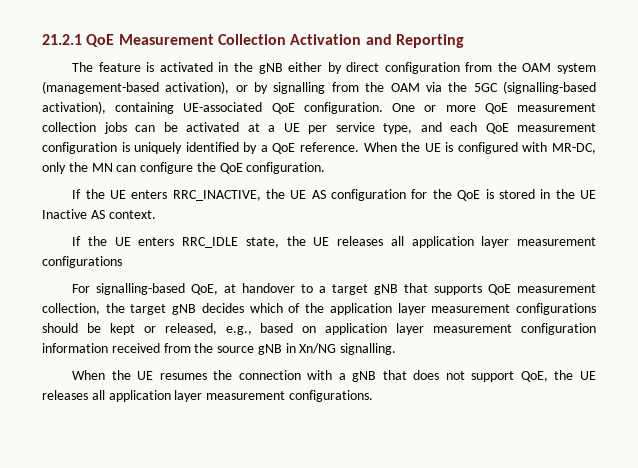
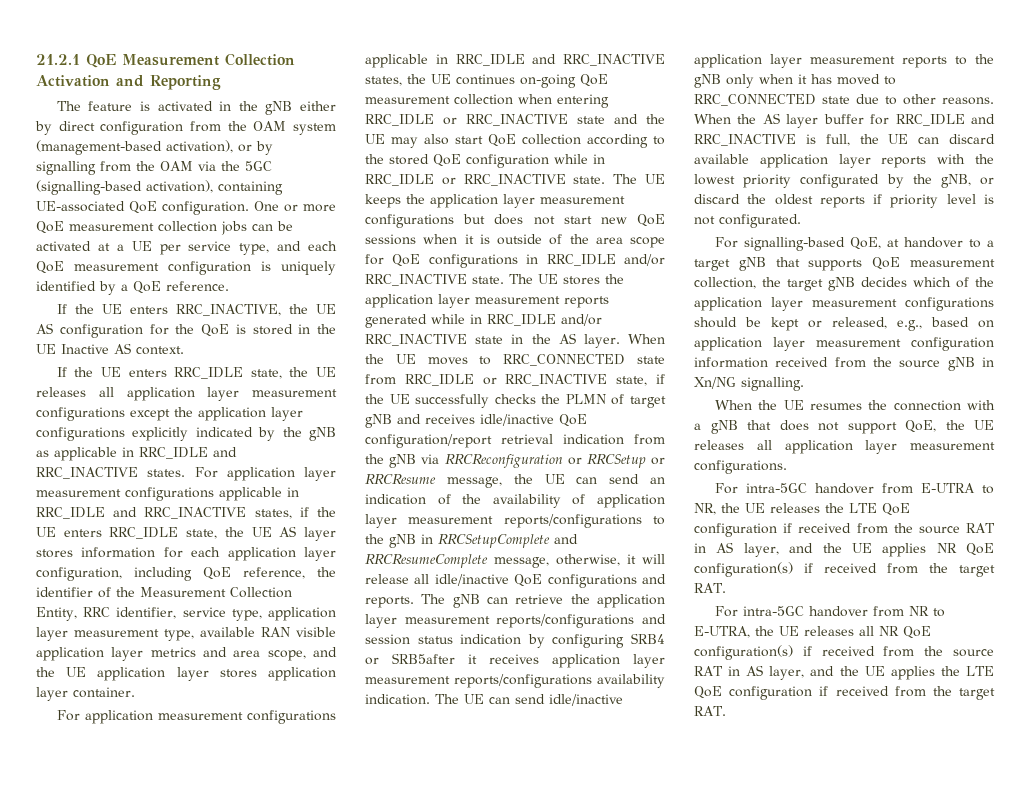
- When the UE is configured with MR-DC, only the MN can configure the QoE configuration.
- If the UE enters RRC_IDLE state, the UE releases all application layer measurement configurations
+ If the UE enters RRC_IDLE state, the UE releases all application layer measurement configurations except the application layer configurations explicitly indicated by the gNB as applicable in RRC_IDLE and RRC_INACTIVE states. For application layer measurement configurations applicable in RRC_IDLE and RRC_INACTIVE states, if the UE enters RRC_IDLE state, the UE AS layer stores information for each application layer configuration, including QoE reference, the identifier of the Measurement Collection Entity, RRC identifier, service type, application layer measurement type, available RAN visible application layer metrics and area scope, and the UE application layer stores application layer container.
+ For application measurement configurations applicable in RRC_IDLE and RRC_INACTIVE states, the UE continues on-going QoE measurement collection when entering RRC_IDLE or RRC_INACTIVE state and the UE may also start QoE collection according to the stored QoE configuration while in RRC_IDLE or RRC_INACTIVE state. The UE keeps the application layer measurement configurations but does not start new QoE sessions when it is outside of the area scope for QoE configurations in RRC_IDLE and/or RRC_INACTIVE state. The UE stores the application layer measurement reports generated while in RRC_IDLE and/or RRC_INACTIVE state in the AS layer. When the UE moves to RRC_CONNECTED state from RRC_IDLE or RRC_INACTIVE state, if the UE successfully checks the PLMN of target gNB and receives idle/inactive QoE configuration/report retrieval indication from the gNB via RRCReconfiguration or RRCSetup or RRCResume message, the UE can send an indication of the availability of application layer measurement reports/configurations to the gNB in RRCSetupComplete and RRCResumeComplete message, otherwise, it will release all idle/inactive QoE configurations and reports. The gNB can retrieve the application layer measurement reports/configurations and session status indication by configuring SRB4 or SRB5after it receives application layer measurement reports/configurations availability indication. The UE can send idle/inactive application layer measurement reports to the gNB only when it has moved to RRC_CONNECTED state due to other reasons. When the AS layer buffer for RRC_IDLE and RRC_INACTIVE is full, the UE can discard available application layer reports with the lowest priority configurated by the gNB, or discard the oldest reports if priority level is not configurated.
+ For intra-5GC handover from E-UTRA to NR, the UE releases the LTE QoE configuration if received from the source RAT in AS layer, and the UE applies NR QoE configuration(s) if received from the target RAT.
+ For intra-5GC handover from NR to E-UTRA, the UE releases all NR QoE configuration(s) if received from the source RAT in AS layer, and the UE applies the LTE QoE configuration if received from the target RAT.

